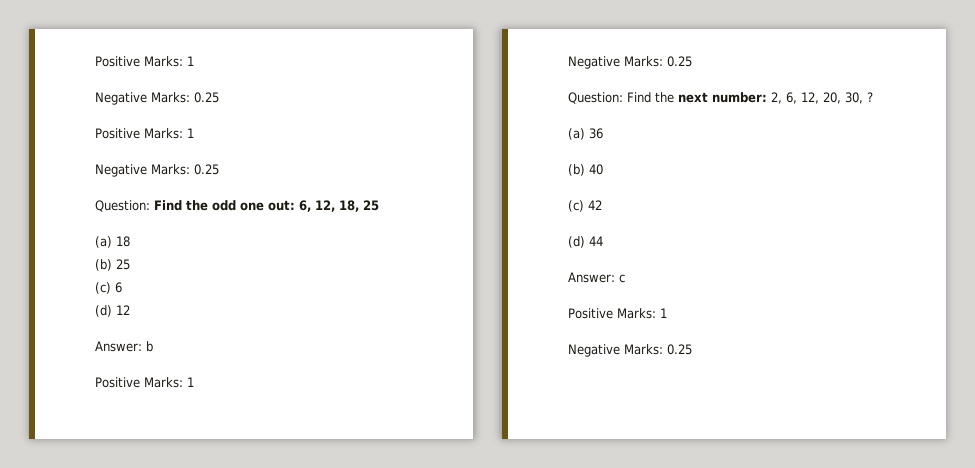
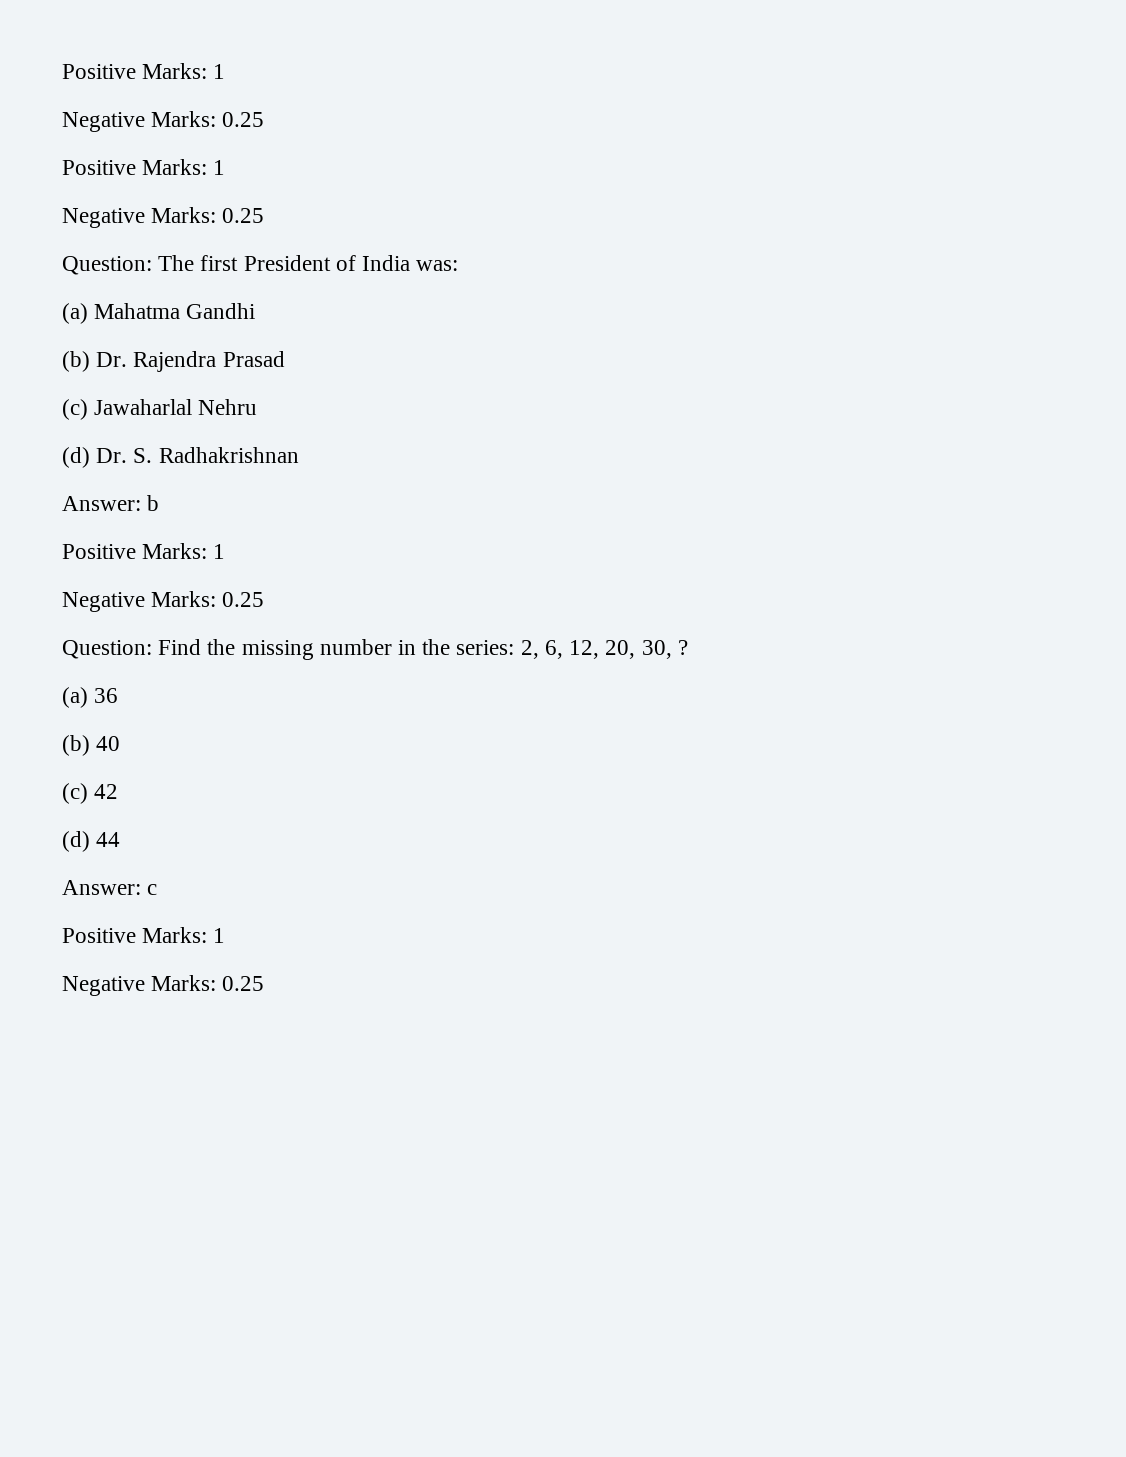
- Question: Find the odd one out: 6, 12, 18, 25
- (a) 18
- (b) 25
- (c) 6
- (d) 12
+ Question: The first President of India was:
+ (a) Mahatma Gandhi
+ (b) Dr. Rajendra Prasad
+ (c) Jawaharlal Nehru
+ (d) Dr. S. Radhakrishnan
- Question: Find the next number: 2, 6, 12, 20, 30, ?
+ Question: Find the missing number in the series: 2, 6, 12, 20, 30, ?

